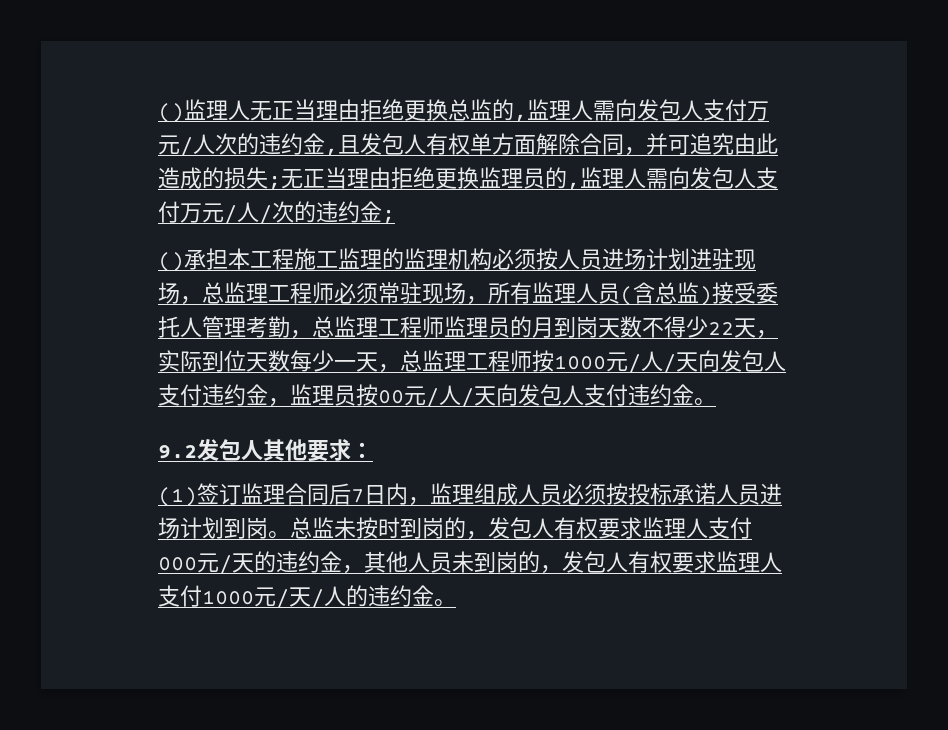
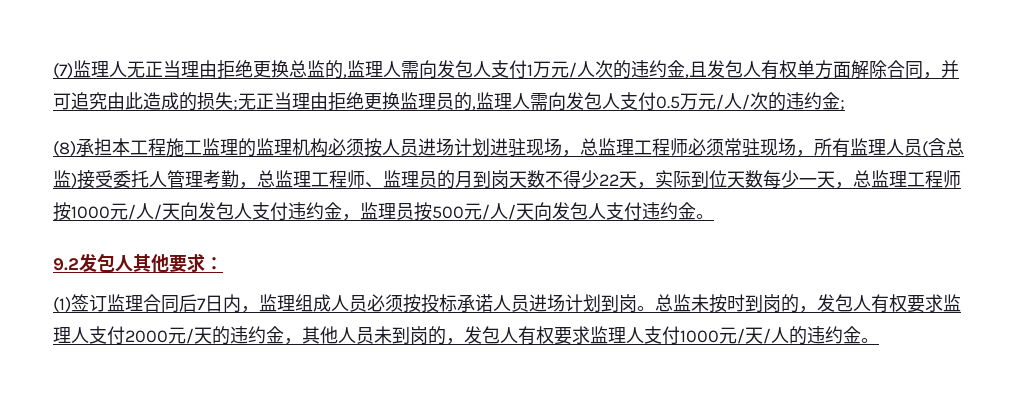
- ()监理人无正当理由拒绝更换总监的,监理人需向发包人支付万元/人次的违约金,且发包人有权单方面解除合同，并可追究由此造成的损失;无正当理由拒绝更换监理员的,监理人需向发包人支付万元/人/次的违约金;
+ (7)监理人无正当理由拒绝更换总监的,监理人需向发包人支付1万元/人次的违约金,且发包人有权单方面解除合同，并可追究由此造成的损失;无正当理由拒绝更换监理员的,监理人需向发包人支付0.5万元/人/次的违约金;
- ()承担本工程施工监理的监理机构必须按人员进场计划进驻现场，总监理工程师必须常驻现场，所有监理人员(含总监)接受委托人管理考勤，总监理工程师监理员的月到岗天数不得少22天，实际到位天数每少一天，总监理工程师按1000元/人/天向发包人支付违约金，监理员按00元/人/天向发包人支付违约金。
+ (8)承担本工程施工监理的监理机构必须按人员进场计划进驻现场，总监理工程师必须常驻现场，所有监理人员(含总监)接受委托人管理考勤，总监理工程师、监理员的月到岗天数不得少22天，实际到位天数每少一天，总监理工程师按1000元/人/天向发包人支付违约金，监理员按500元/人/天向发包人支付违约金。
- 总监未按时到岗的，发包人有权要求监理人支付000元/天的违约金，其他人员未到岗的，发包人有权要求监理人支付1000元/天/人的违约金。
+ 总监未按时到岗的，发包人有权要求监理人支付2000元/天的违约金，其他人员未到岗的，发包人有权要求监理人支付1000元/天/人的违约金。

